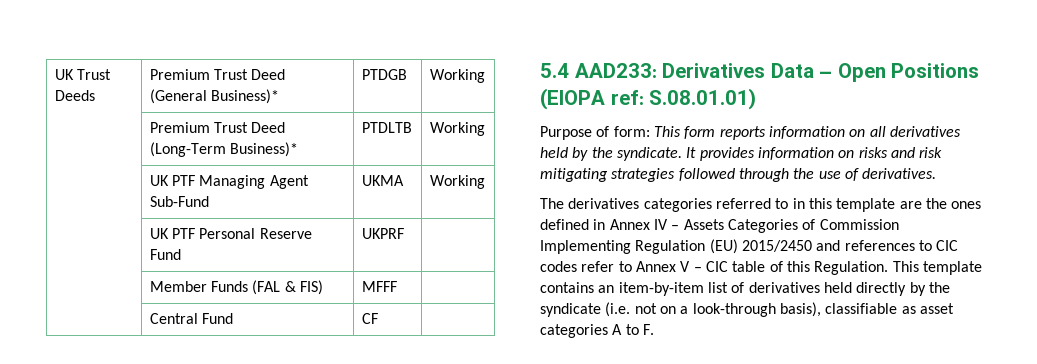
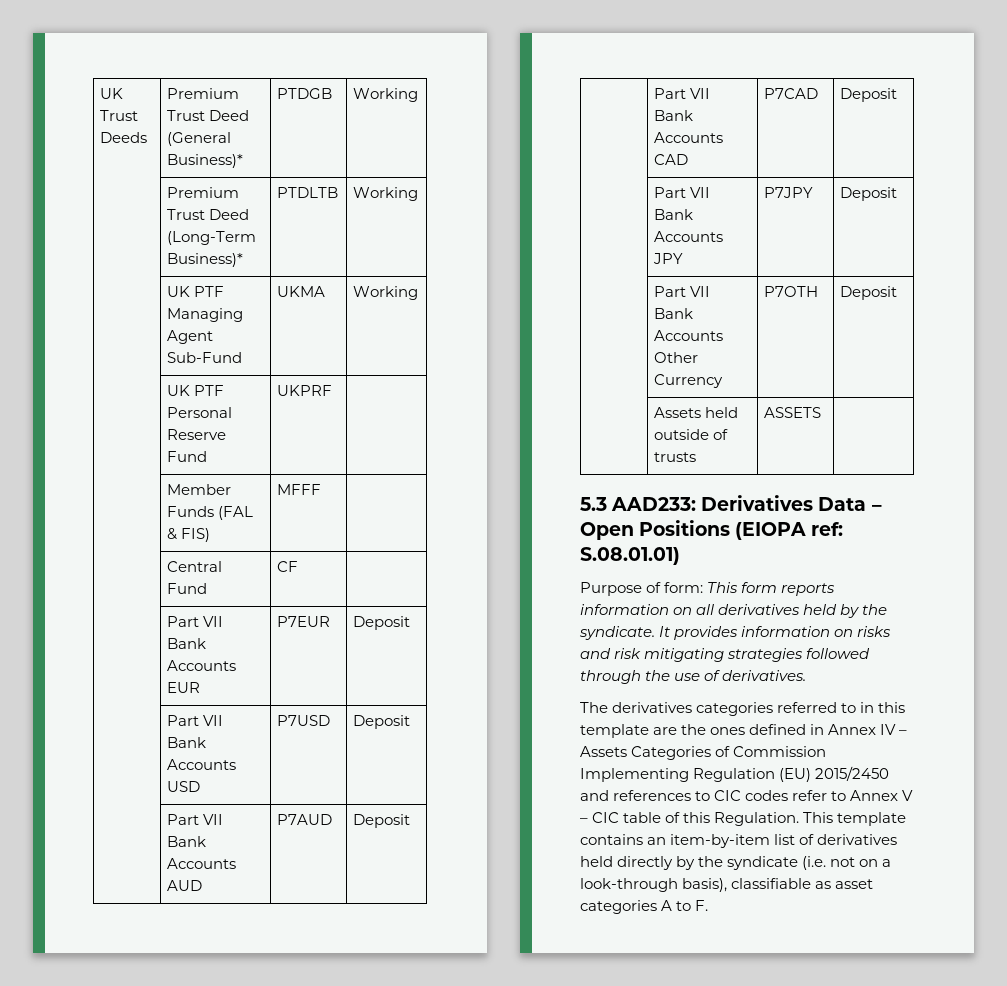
- 5.4 AAD233: Derivatives Data – Open Positions (EIOPA ref: S.08.01.01)
+ | Part VII Bank Accounts EUR | P7EUR | Deposit
+ | Part VII Bank Accounts USD | P7USD | Deposit
+ | Part VII Bank Accounts AUD | P7AUD | Deposit
+ | Part VII Bank Accounts CAD | P7CAD | Deposit
+ | Part VII Bank Accounts JPY | P7JPY | Deposit
+ | Part VII Bank Accounts Other Currency | P7OTH | Deposit
+ | Assets held outside of trusts | ASSETS |
+ 5.3 AAD233: Derivatives Data – Open Positions (EIOPA ref: S.08.01.01)

